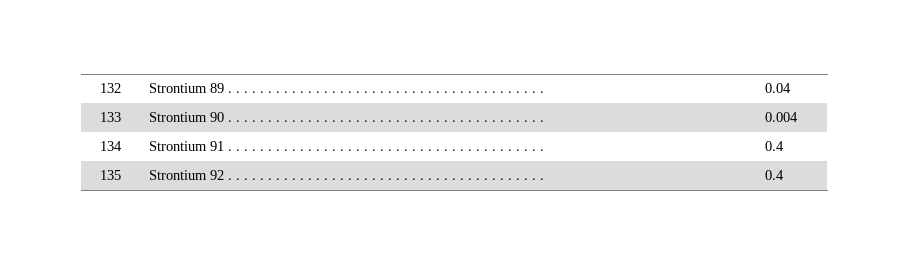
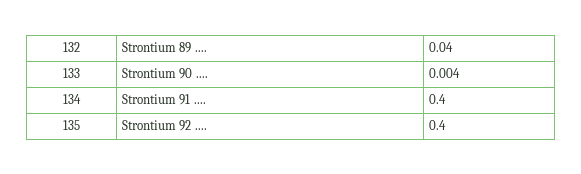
- Strontium 89 . . . . . . . . . . . . . . . . . . . . . . . . . . . . . . . . . . . . . . . . | 0.04
- 133 | Strontium 90 . . . . . . . . . . . . . . . . . . . . . . . . . . . . . . . . . . . . . . . . | 0.004
- 134 | Strontium 91 . . . . . . . . . . . . . . . . . . . . . . . . . . . . . . . . . . . . . . . . | 0.4
- 135 | Strontium 92 . . . . . . . . . . . . . . . . . . . . . . . . . . . . . . . . . . . . . . . . | 0.4
+ Strontium 89 .... | 0.04
+ 133 | Strontium 90 .... | 0.004
+ 134 | Strontium 91 .... | 0.4
+ 135 | Strontium 92 .... | 0.4

